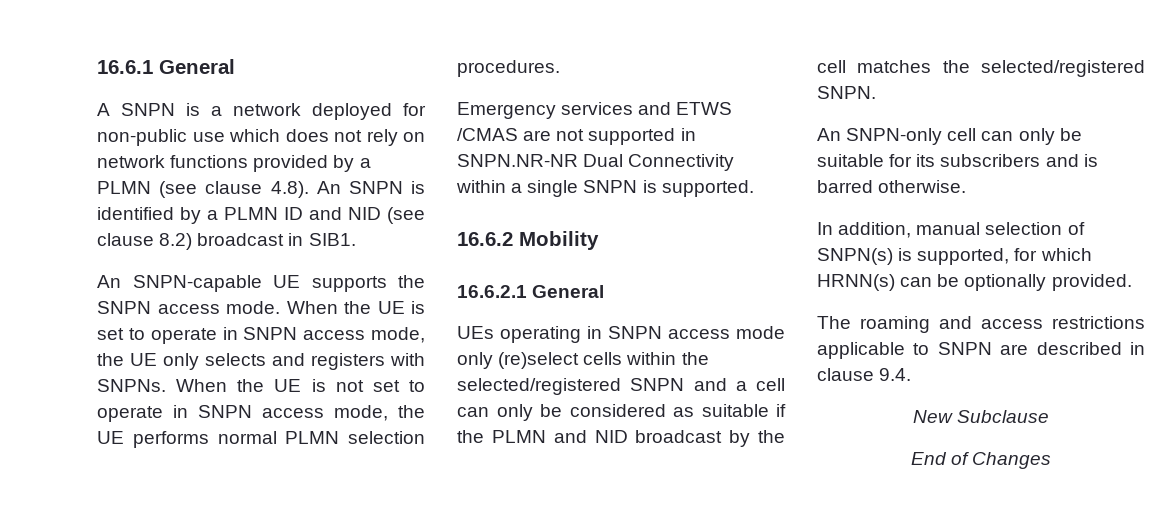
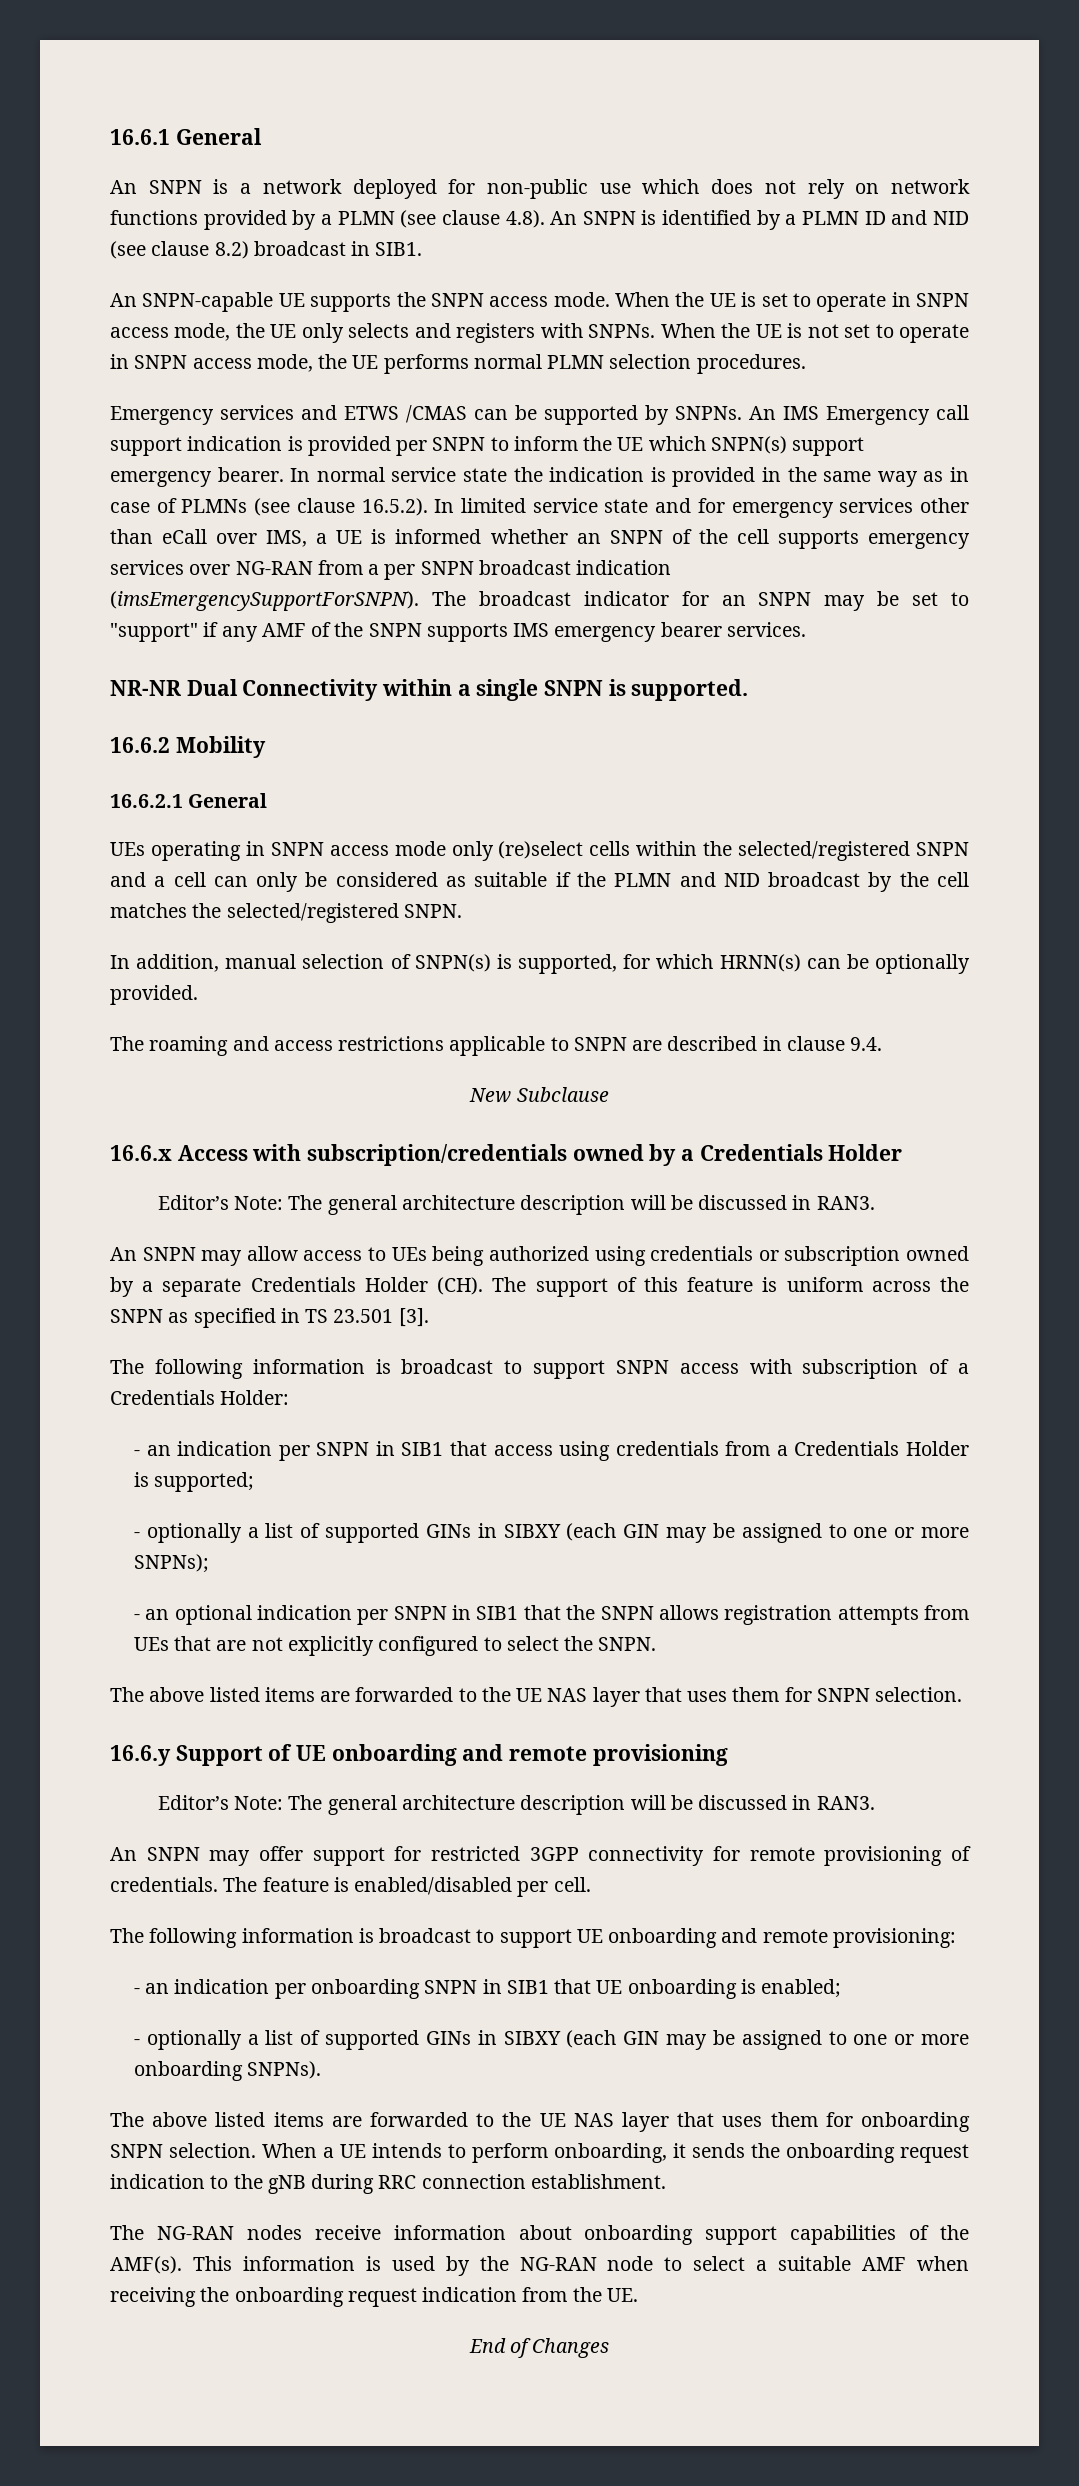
- A SNPN is a network deployed for non-public use which does not rely on network functions provided by a PLMN (see clause 4.8). An SNPN is identified by a PLMN ID and NID (see clause 8.2) broadcast in SIB1.
+ An SNPN is a network deployed for non-public use which does not rely on network functions provided by a PLMN (see clause 4.8). An SNPN is identified by a PLMN ID and NID (see clause 8.2) broadcast in SIB1.
- Emergency services and ETWS /CMAS are not supported in SNPN.NR-NR Dual Connectivity within a single SNPN is supported.
+ Emergency services and ETWS /CMAS can be supported by SNPNs. An IMS Emergency call support indication is provided per SNPN to inform the UE which SNPN(s) support emergency bearer. In normal service state the indication is provided in the same way as in case of PLMNs (see clause 16.5.2). In limited service state and for emergency services other than eCall over IMS, a UE is informed whether an SNPN of the cell supports emergency services over NG-RAN from a per SNPN broadcast indication (imsEmergencySupportForSNPN). The broadcast indicator for an SNPN may be set to "support" if any AMF of the SNPN supports IMS emergency bearer services.
+ NR-NR Dual Connectivity within a single SNPN is supported.
- An SNPN-only cell can only be suitable for its subscribers and is barred otherwise.
+ 16.6.x Access with subscription/credentials owned by a Credentials Holder
+ Editor’s Note: The general architecture description will be discussed in RAN3.
+ An SNPN may allow access to UEs being authorized using credentials or subscription owned by a separate Credentials Holder (CH). The support of this feature is uniform across the SNPN as specified in TS 23.501 [3].
+ The following information is broadcast to support SNPN access with subscription of a Credentials Holder:
+ - an indication per SNPN in SIB1 that access using credentials from a Credentials Holder is supported;
+ - optionally a list of supported GINs in SIBXY (each GIN may be assigned to one or more SNPNs);
+ - an optional indication per SNPN in SIB1 that the SNPN allows registration attempts from UEs that are not explicitly configured to select the SNPN.
+ The above listed items are forwarded to the UE NAS layer that uses them for SNPN selection.
+ 16.6.y Support of UE onboarding and remote provisioning
+ Editor’s Note: The general architecture description will be discussed in RAN3.
+ An SNPN may offer support for restricted 3GPP connectivity for remote provisioning of credentials. The feature is enabled/disabled per cell.
+ The following information is broadcast to support UE onboarding and remote provisioning:
+ - an indication per onboarding SNPN in SIB1 that UE onboarding is enabled;
+ - optionally a list of supported GINs in SIBXY (each GIN may be assigned to one or more onboarding SNPNs).
+ The above listed items are forwarded to the UE NAS layer that uses them for onboarding SNPN selection. When a UE intends to perform onboarding, it sends the onboarding request indication to the gNB during RRC connection establishment.
+ The NG-RAN nodes receive information about onboarding support capabilities of the AMF(s). This information is used by the NG-RAN node to select a suitable AMF when receiving the onboarding request indication from the UE.

